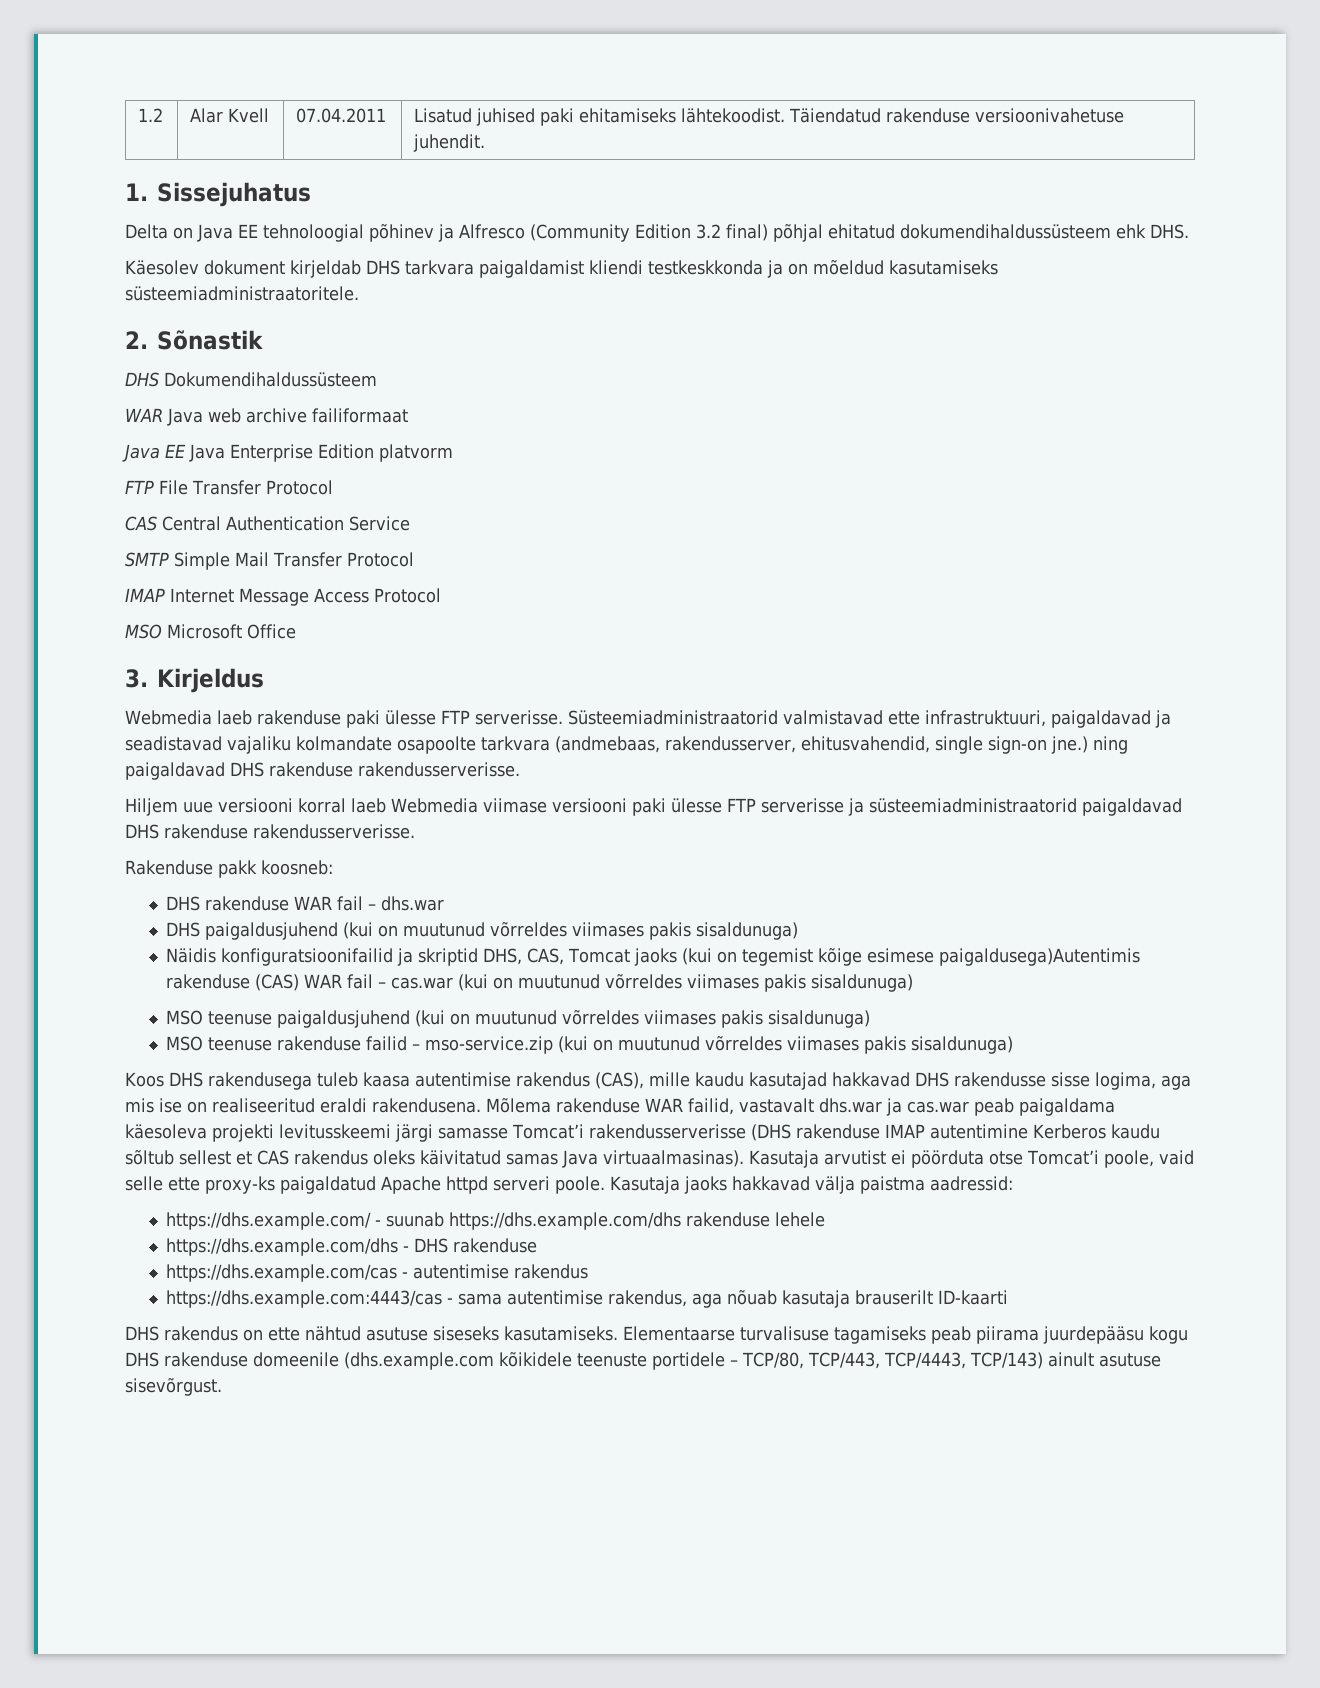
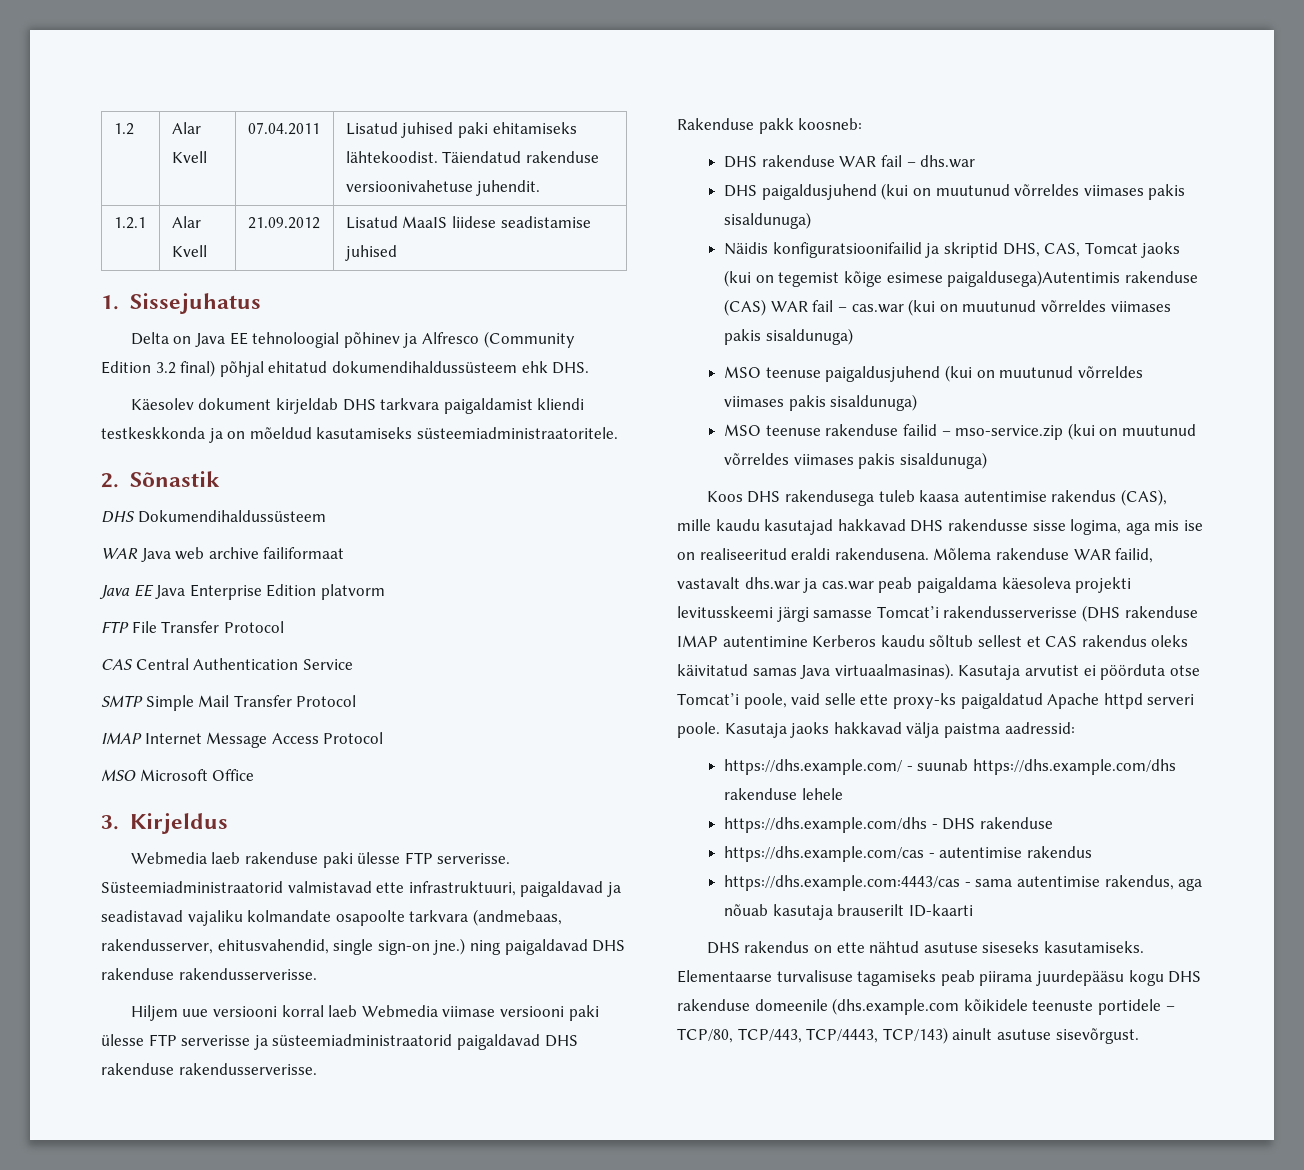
+ 1.2.1 | Alar Kvell | 21.09.2012 | Lisatud MaaIS liidese seadistamise juhised

